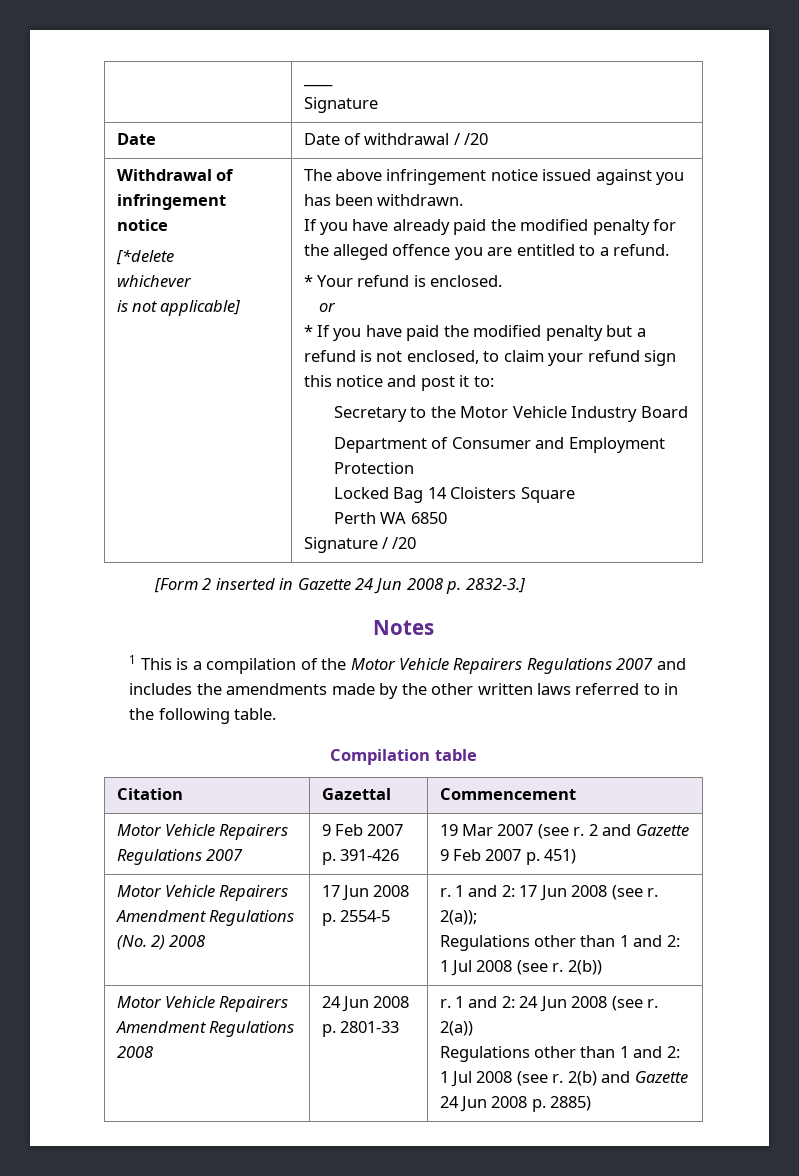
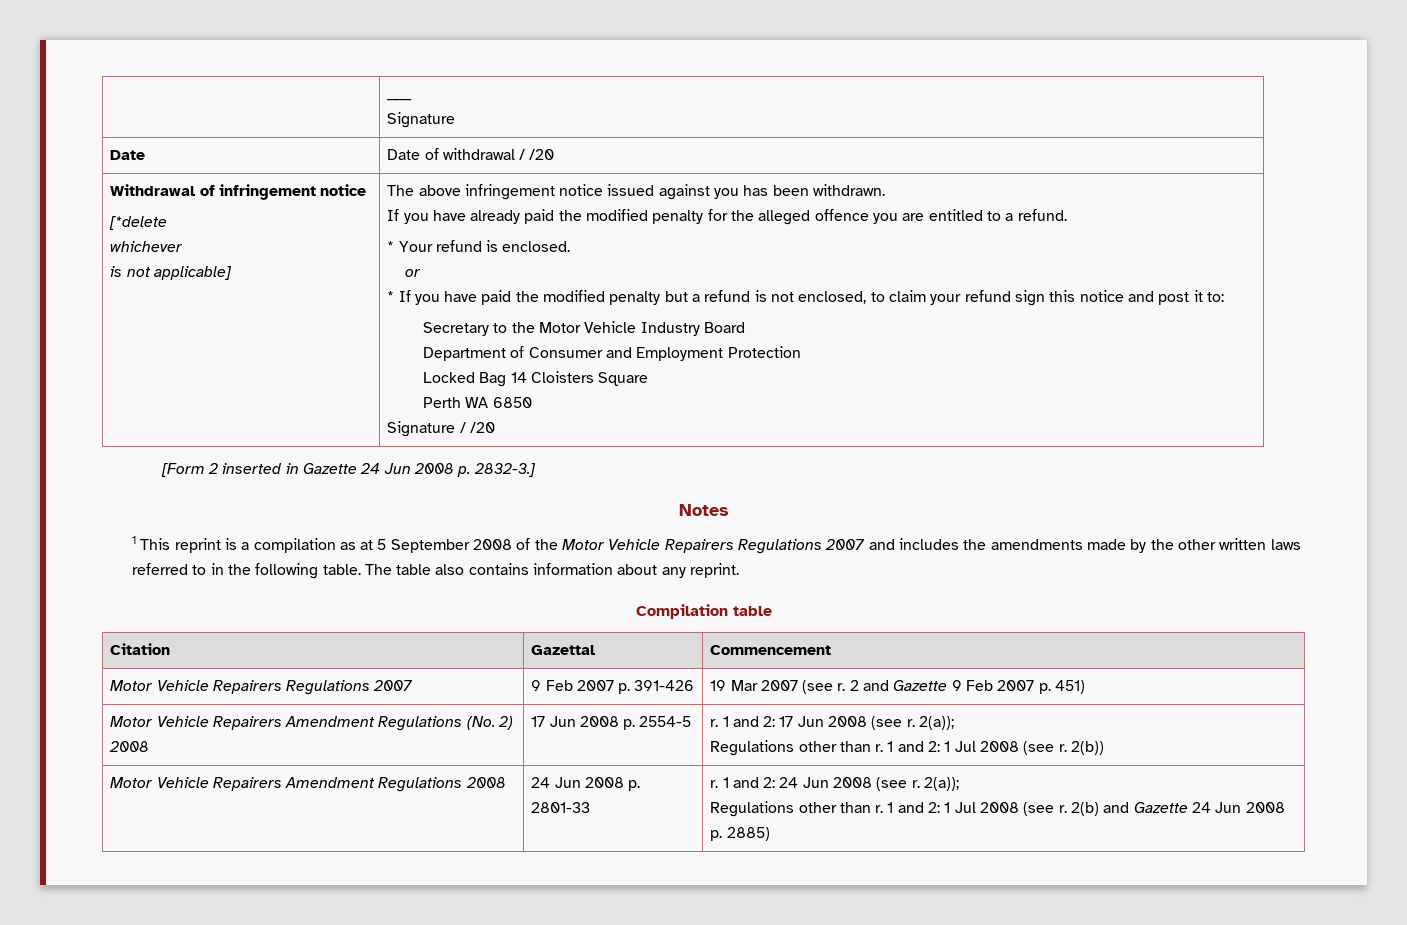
- 1 This is a compilation of the Motor Vehicle Repairers Regulations 2007 and includes the amendments made by the other written laws referred to in the following table.
+ 1 This reprint is a compilation as at 5 September 2008 of the Motor Vehicle Repairers Regulations 2007 and includes the amendments made by the other written laws referred to in the following table. The table also contains information about any reprint.
  Motor Vehicle Repairers Amendment Regulations (No. 2) 2008 | 17 Jun 2008 p. 2554-5 | r. 1 and 2: 17 Jun 2008 (see r. 2(a));
- Regulations other than 1 and 2: 1 Jul 2008 (see r. 2(b))
+ Regulations other than r. 1 and 2: 1 Jul 2008 (see r. 2(b))
- 1 and 2: 24 Jun 2008 (see r. 2(a))
- Regulations other than 1 and 2: 1 Jul 2008 (see r.
+ 1 and 2: 24 Jun 2008 (see r. 2(a));
+ Regulations other than r. 1 and 2: 1 Jul 2008 (see r.

